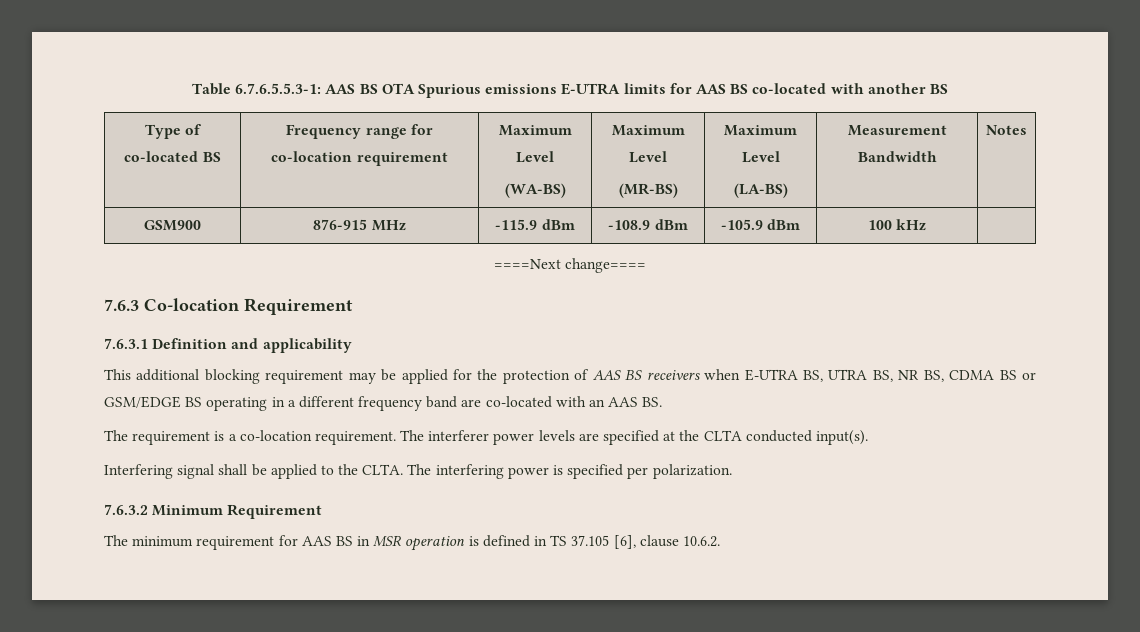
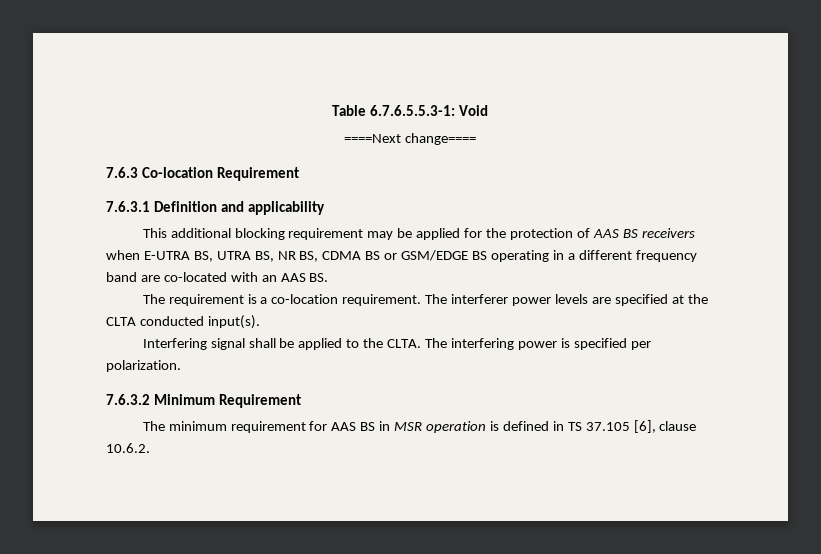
- Table 6.7.6.5.5.3-1: AAS BS OTA Spurious emissions E-UTRA limits for AAS BS co-located with another BS
- Type of co-located BS | Frequency range for co-location requirement | Maximum Level
- (WA-BS) | Maximum Level
- (MR-BS) | Maximum Level
- (LA-BS) | Measurement Bandwidth | Notes
- GSM900 | 876-915 MHz | -115.9 dBm | -108.9 dBm | -105.9 dBm | 100 kHz |
+ Table 6.7.6.5.5.3-1: Void

